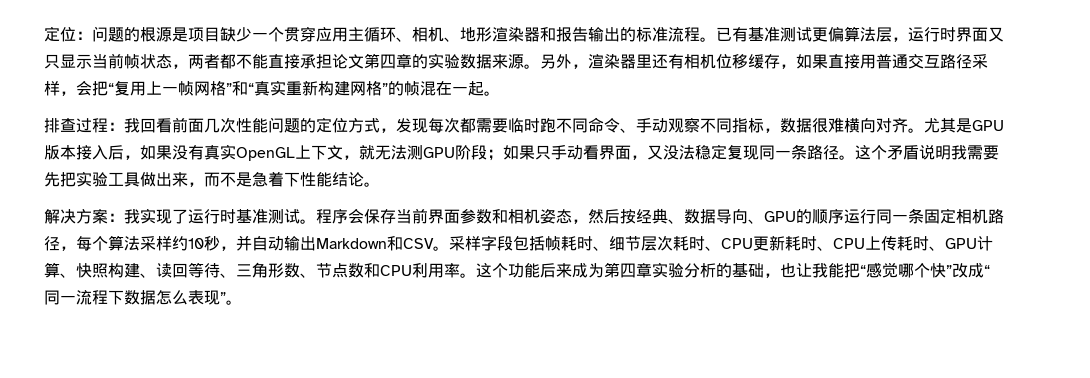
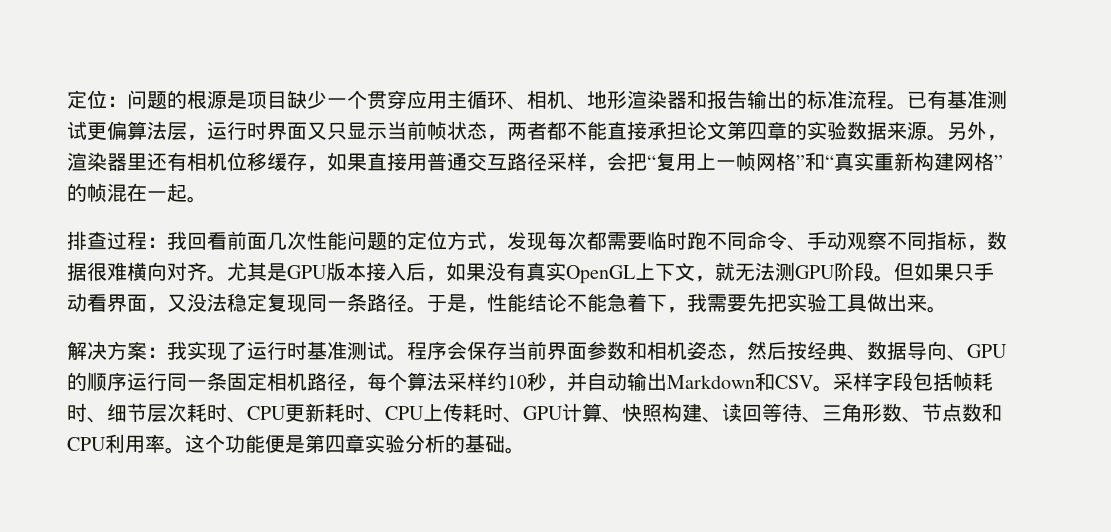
- 尤其是GPU版本接入后，如果没有真实OpenGL上下文，就无法测GPU阶段；如果只手动看界面，又没法稳定复现同一条路径。
+ 尤其是GPU版本接入后，如果没有真实OpenGL上下文，就无法测GPU阶段。但如果只手动看界面，又没法稳定复现同一条路径。
- 这个矛盾说明我需要先把实验工具做出来，而不是急着下性能结论。
+ 于是，性能结论不能急着下，我需要先把实验工具做出来。
- 这个功能后来成为第四章实验分析的基础，也让我能把“感觉哪个快”改成“同一流程下数据怎么表现”。
+ 这个功能便是第四章实验分析的基础。

